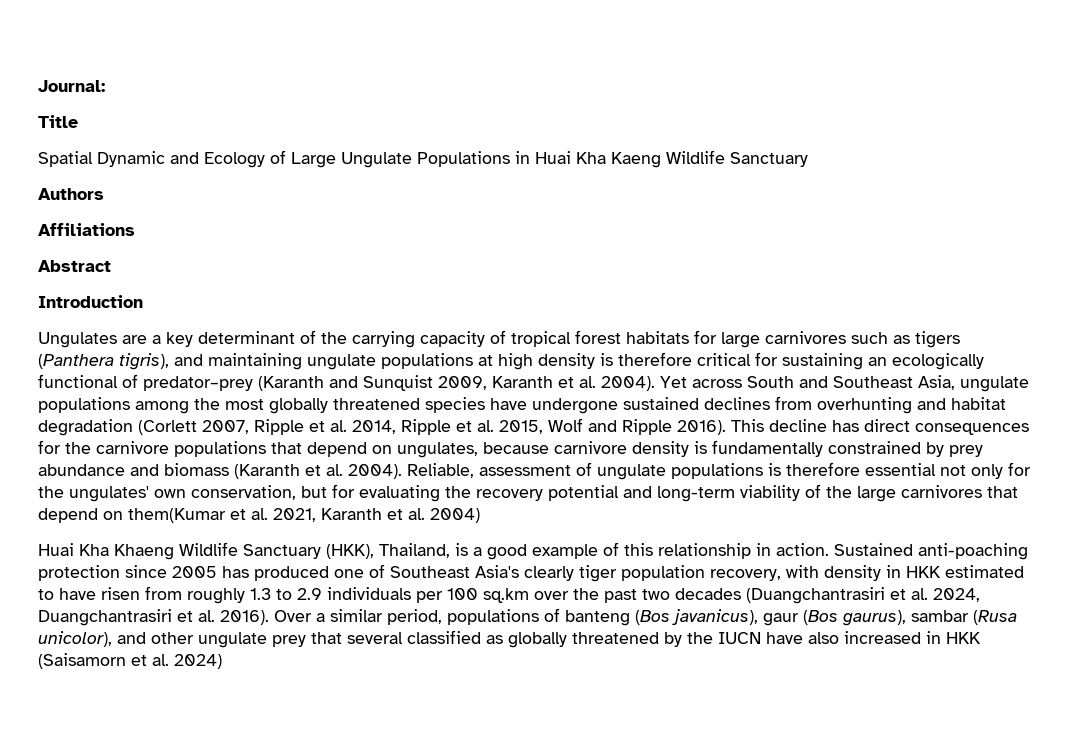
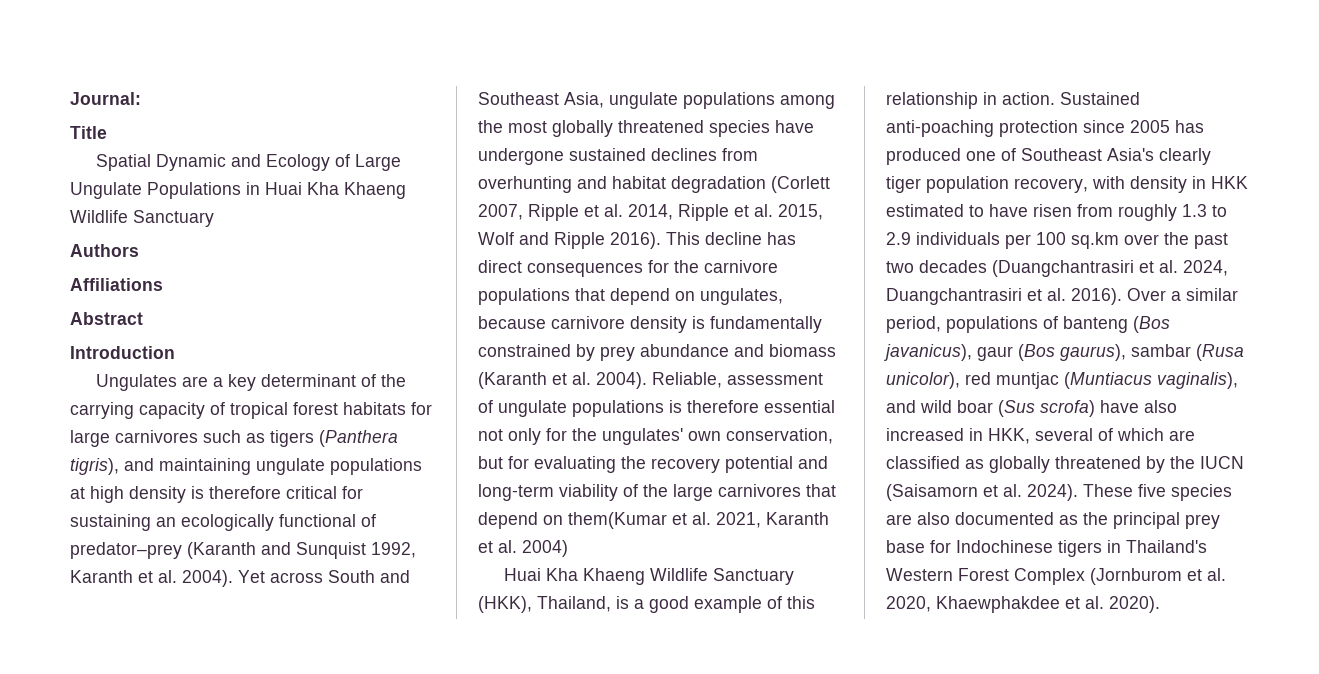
- Spatial Dynamic and Ecology of Large Ungulate Populations in Huai Kha Kaeng Wildlife Sanctuary
+ Spatial Dynamic and Ecology of Large Ungulate Populations in Huai Kha Khaeng Wildlife Sanctuary
- Ungulates are a key determinant of the carrying capacity of tropical forest habitats for large carnivores such as tigers (Panthera tigris), and maintaining ungulate populations at high density is therefore critical for sustaining an ecologically functional of predator–prey (Karanth and Sunquist 2009, Karanth et al. 2004).
+ Ungulates are a key determinant of the carrying capacity of tropical forest habitats for large carnivores such as tigers (Panthera tigris), and maintaining ungulate populations at high density is therefore critical for sustaining an ecologically functional of predator–prey (Karanth and Sunquist 1992, Karanth et al. 2004).
- Over a similar period, populations of banteng (Bos javanicus), gaur (Bos gaurus), sambar (Rusa unicolor), and other ungulate prey that several classified as globally threatened by the IUCN have also increased in HKK (Saisamorn et al. 2024)
+ Over a similar period, populations of banteng (Bos javanicus), gaur (Bos gaurus), sambar (Rusa unicolor), red muntjac (Muntiacus vaginalis), and wild boar (Sus scrofa) have also increased in HKK, several of which are classified as globally threatened by the IUCN (Saisamorn et al. 2024). These five species are also documented as the principal prey base for Indochinese tigers in Thailand's Western Forest Complex (Jornburom et al. 2020, Khaewphakdee et al. 2020).

